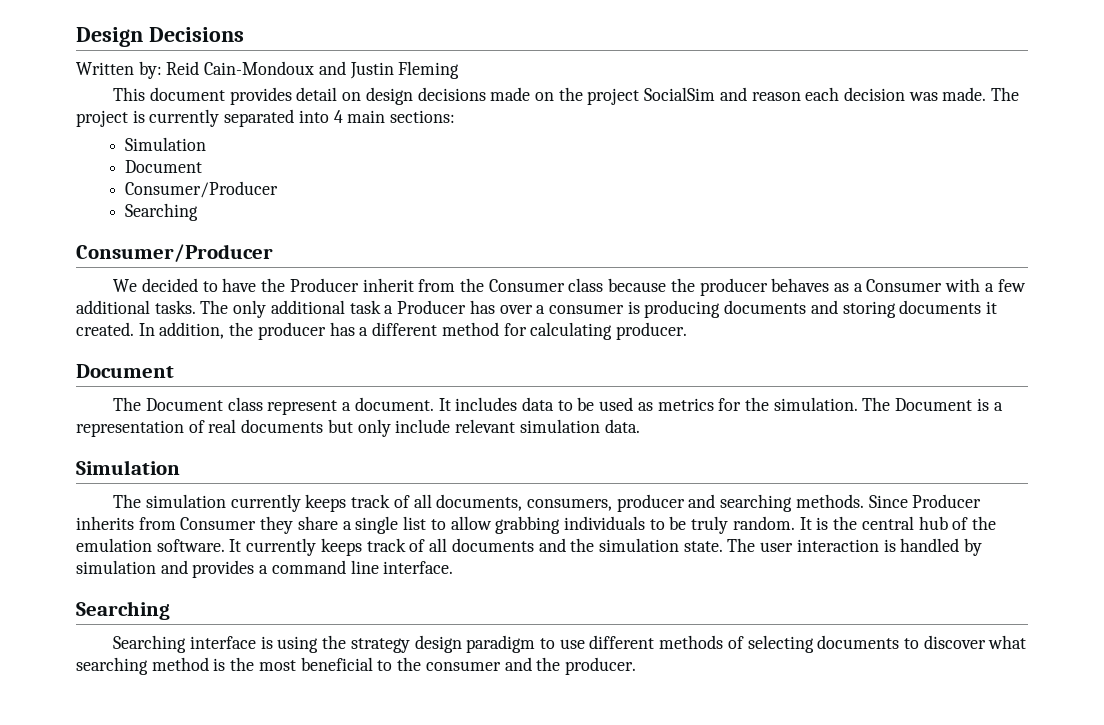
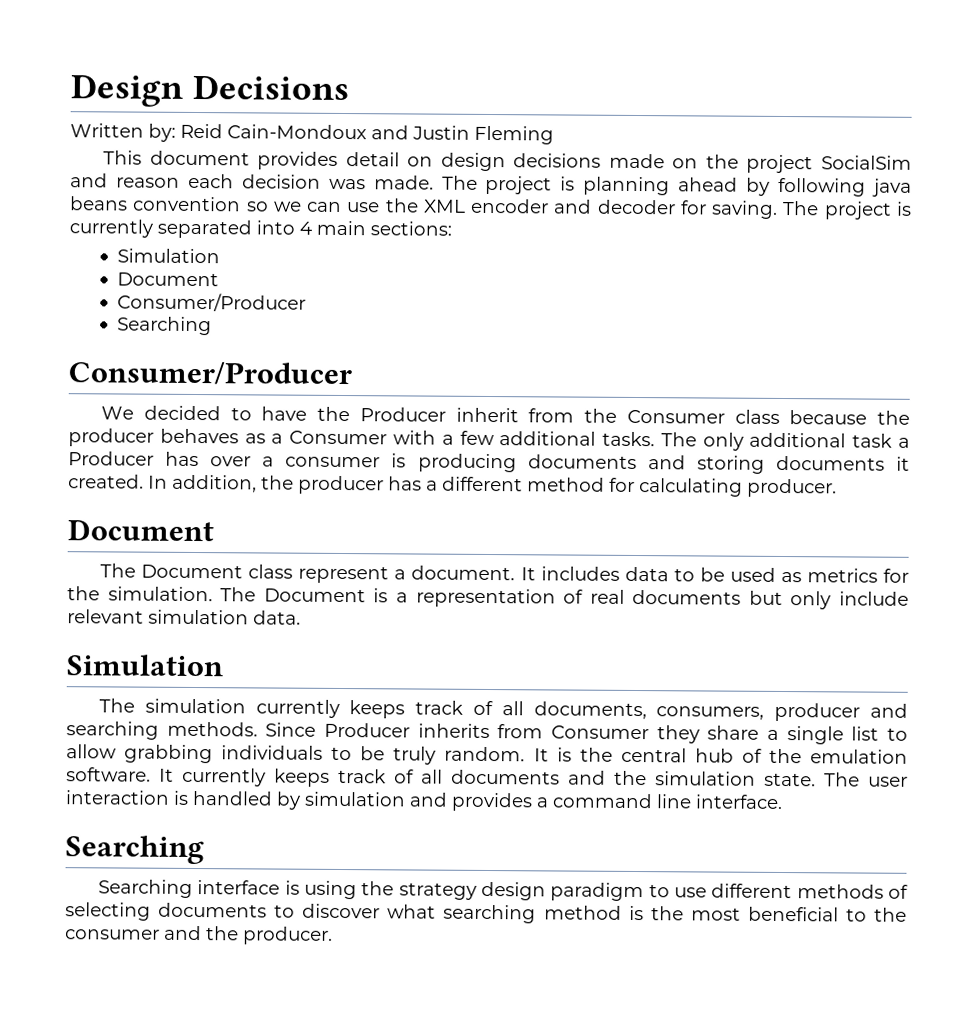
- The project is currently separated into 4 main sections:
+ The project is planning ahead by following java beans convention so we can use the XML encoder and decoder for saving. The project is currently separated into 4 main sections:

